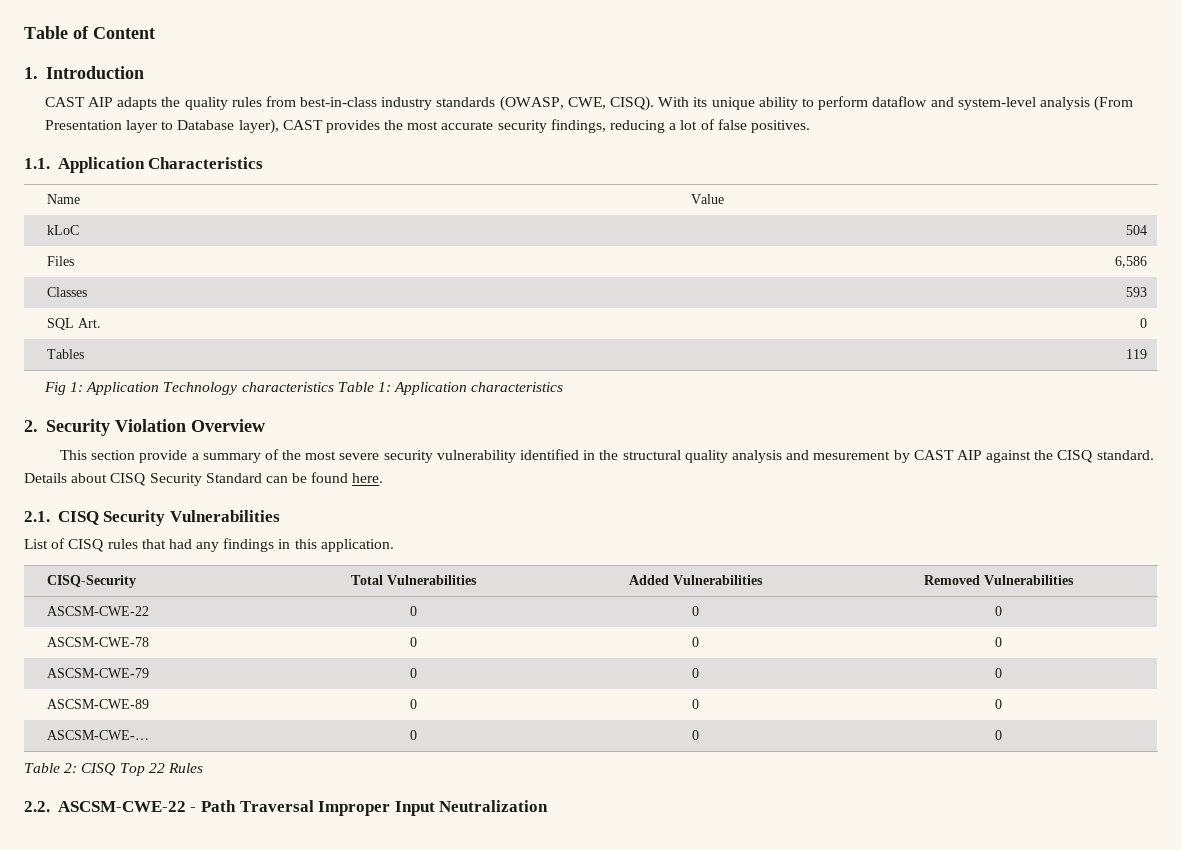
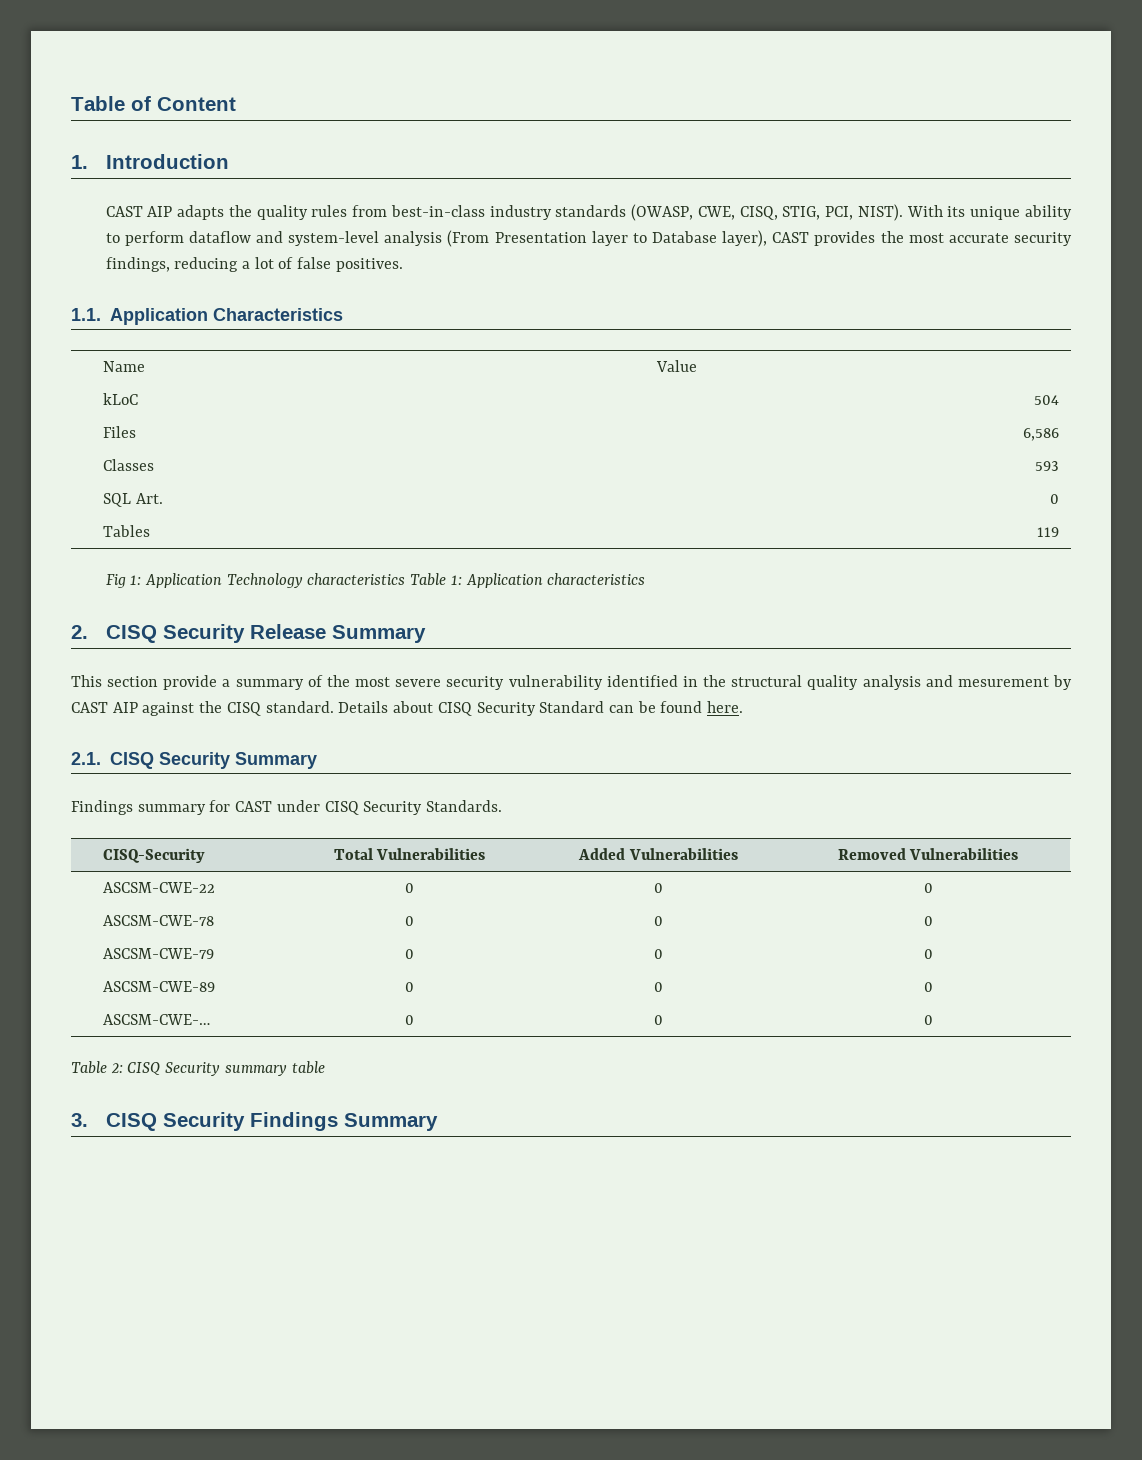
- CAST AIP adapts the quality rules from best-in-class industry standards (OWASP, CWE, CISQ).
+ CAST AIP adapts the quality rules from best-in-class industry standards (OWASP, CWE, CISQ, STIG, PCI, NIST).
- 2. Security Violation Overview
+ 2. CISQ Security Release Summary
- 2.1. CISQ Security Vulnerabilities
- List of CISQ rules that had any findings in this application.
+ 2.1. CISQ Security Summary
+ Findings summary for CAST under CISQ Security Standards.
- Table 2: CISQ Top 22 Rules
- 2.2. ASCSM-CWE-22 - Path Traversal Improper Input Neutralization
+ Table 2: CISQ Security summary table
+ 3. CISQ Security Findings Summary

